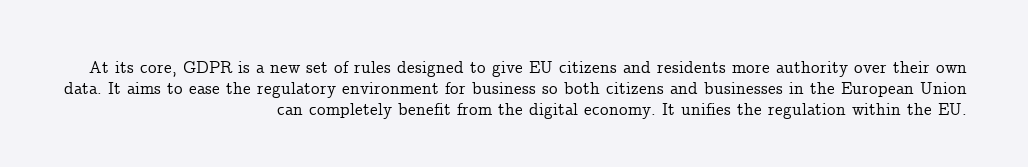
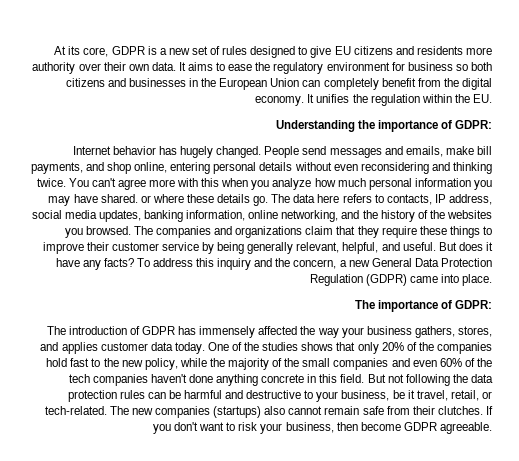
+ Understanding the importance of GDPR:
+ Internet behavior has hugely changed. People send messages and emails, make bill payments, and shop online, entering personal details without even reconsidering and thinking twice. You can't agree more with this when you analyze how much personal information you may have shared. or where these details go. The data here refers to contacts, IP address, social media updates, banking information, online networking, and the history of the websites you browsed. The companies and organizations claim that they require these things to improve their customer service by being generally relevant, helpful, and useful. But does it have any facts? To address this inquiry and the concern, a new General Data Protection Regulation (GDPR) came into place.
+ The importance of GDPR:
+ The introduction of GDPR has immensely affected the way your business gathers, stores, and applies customer data today. One of the studies shows that only 20% of the companies hold fast to the new policy, while the majority of the small companies and even 60% of the tech companies haven't done anything concrete in this field. But not following the data protection rules can be harmful and destructive to your business, be it travel, retail, or tech-related. The new companies (startups) also cannot remain safe from their clutches. If you don't want to risk your business, then become GDPR agreeable.

